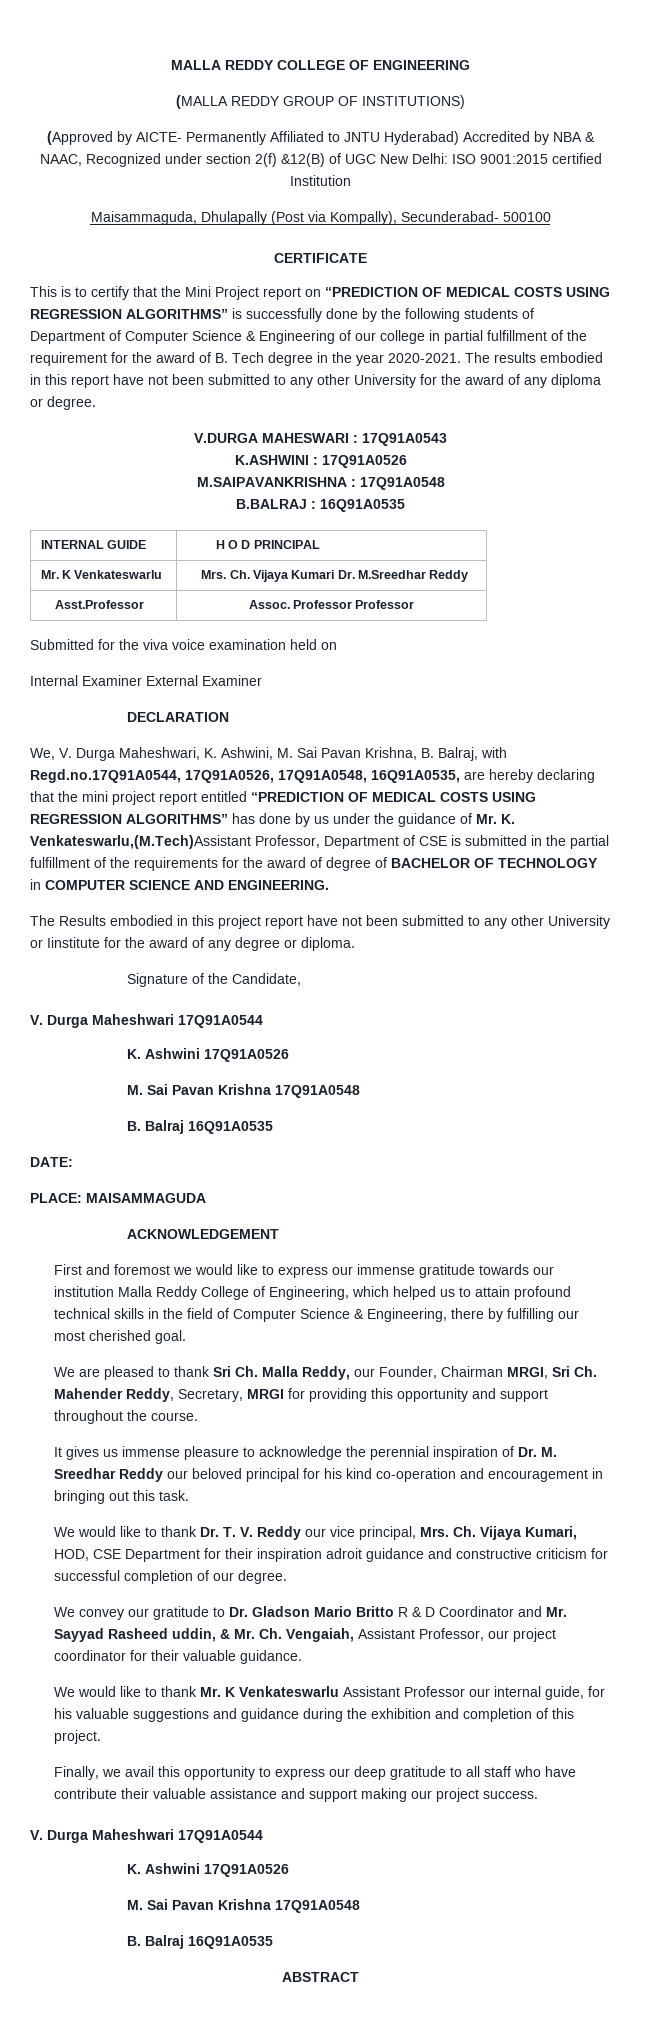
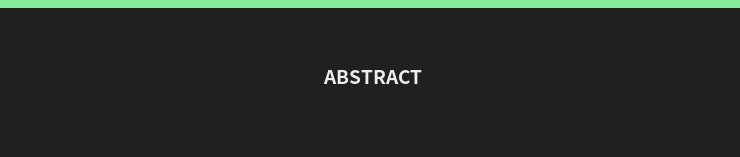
- MALLA REDDY COLLEGE OF ENGINEERING
- (MALLA REDDY GROUP OF INSTITUTIONS)
- (Approved by AICTE- Permanently Affiliated to JNTU Hyderabad) Accredited by NBA & NAAC, Recognized under section 2(f) &12(B) of UGC New Delhi: ISO 9001:2015 certified Institution
- Maisammaguda, Dhulapally (Post via Kompally), Secunderabad- 500100
- CERTIFICATE
- This is to certify that the Mini Project report on “PREDICTION OF MEDICAL COSTS USING REGRESSION ALGORITHMS” is successfully done by the following students of Department of Computer Science & Engineering of our college in partial fulfillment of the requirement for the award of B. Tech degree in the year 2020-2021. The results embodied in this report have not been submitted to any other University for the award of any diploma or degree.
- V.DURGA MAHESWARI : 17Q91A0543
- K.ASHWINI : 17Q91A0526
- M.SAIPAVANKRISHNA : 17Q91A0548
- B.BALRAJ : 16Q91A0535
- INTERNAL GUIDE | H O D PRINCIPAL
- Mr. K Venkateswarlu | Mrs. Ch. Vijaya Kumari Dr. M.Sreedhar Reddy
- Asst.Professor | Assoc. Professor Professor
- Submitted for the viva voice examination held on
- Internal Examiner External Examiner
- DECLARATION
- We, V. Durga Maheshwari, K. Ashwini, M. Sai Pavan Krishna, B. Balraj, with Regd.no.17Q91A0544, 17Q91A0526, 17Q91A0548, 16Q91A0535, are hereby declaring that the mini project report entitled “PREDICTION OF MEDICAL COSTS USING REGRESSION ALGORITHMS” has done by us under the guidance of Mr. K. Venkateswarlu,(M.Tech)Assistant Professor, Department of CSE is submitted in the partial fulfillment of the requirements for the award of degree of BACHELOR OF TECHNOLOGY in COMPUTER SCIENCE AND ENGINEERING.
- The Results embodied in this project report have not been submitted to any other University or Iinstitute for the award of any degree or diploma.
- Signature of the Candidate,
- V. Durga Maheshwari 17Q91A0544
- K. Ashwini 17Q91A0526
- M. Sai Pavan Krishna 17Q91A0548
- B. Balraj 16Q91A0535
- DATE:
- PLACE: MAISAMMAGUDA
- ACKNOWLEDGEMENT
- First and foremost we would like to express our immense gratitude towards our institution Malla Reddy College of Engineering, which helped us to attain profound technical skills in the field of Computer Science & Engineering, there by fulfilling our most cherished goal.
- We are pleased to thank Sri Ch. Malla Reddy, our Founder, Chairman MRGI, Sri Ch. Mahender Reddy, Secretary, MRGI for providing this opportunity and support throughout the course.
- It gives us immense pleasure to acknowledge the perennial inspiration of Dr. M. Sreedhar Reddy our beloved principal for his kind co-operation and encouragement in bringing out this task.
- We would like to thank Dr. T. V. Reddy our vice principal, Mrs. Ch. Vijaya Kumari, HOD, CSE Department for their inspiration adroit guidance and constructive criticism for successful completion of our degree.
- We convey our gratitude to Dr. Gladson Mario Britto R & D Coordinator and Mr. Sayyad Rasheed uddin, & Mr. Ch. Vengaiah, Assistant Professor, our project coordinator for their valuable guidance.
- We would like to thank Mr. K Venkateswarlu Assistant Professor our internal guide, for his valuable suggestions and guidance during the exhibition and completion of this project.
- Finally, we avail this opportunity to express our deep gratitude to all staff who have contribute their valuable assistance and support making our project success.
- V. Durga Maheshwari 17Q91A0544
- K. Ashwini 17Q91A0526
- M. Sai Pavan Krishna 17Q91A0548
- B. Balraj 16Q91A0535

